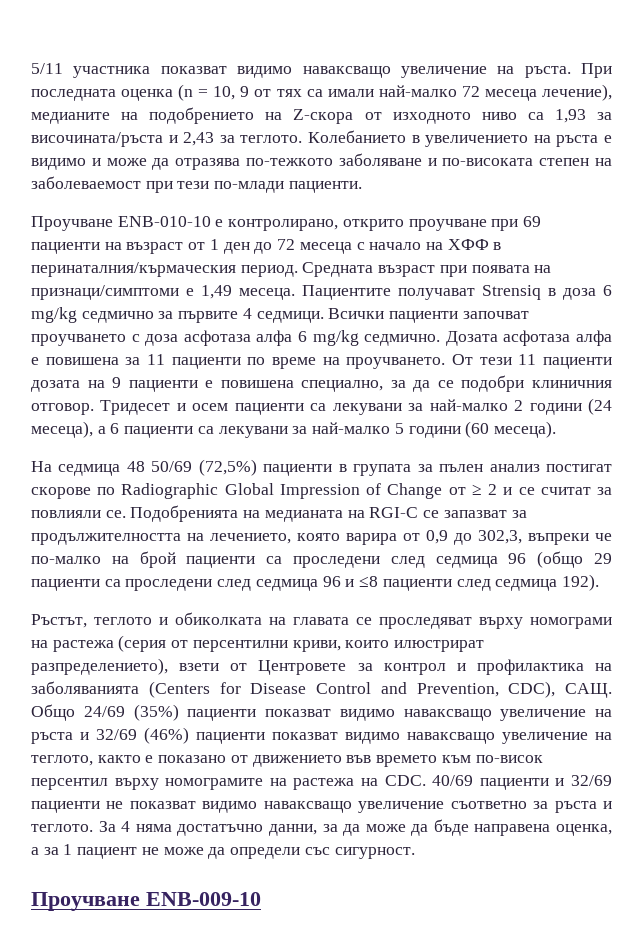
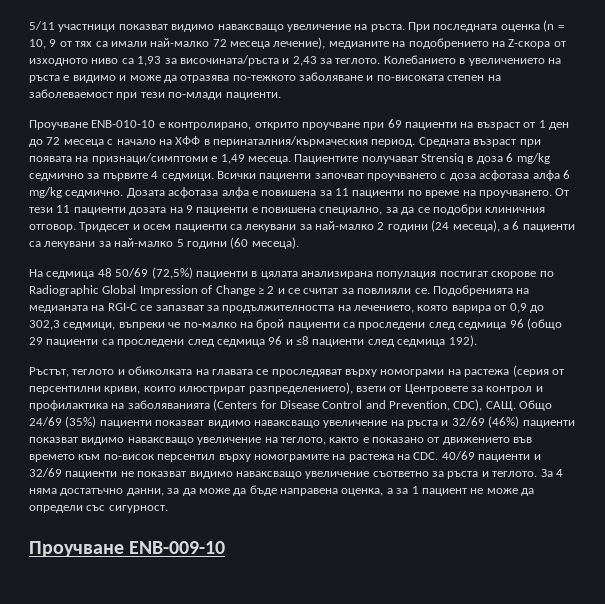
- 5/11 участника показват видимо наваксващо увеличение на ръста.
+ 5/11 участници показват видимо наваксващо увеличение на ръста.
- На седмица 48 50/69 (72,5%) пациенти в групата за пълен анализ постигат скорове по Radiographic Global Impression of Change от ≥ 2 и се считат за повлияли се.
+ На седмица 48 50/69 (72,5%) пациенти в цялата анализирана популация постигат скорове по Radiographic Global Impression of Change ≥ 2 и се считат за повлияли се.
- Подобренията на медианата на RGI-C се запазват за продължителността на лечението, която варира от 0,9 до 302,3, въпреки че по-малко на брой пациенти са проследени след седмица 96 (общо 29 пациенти са проследени след седмица 96 и ≤8 пациенти след седмица 192).
+ Подобренията на медианата на RGI-C се запазват за продължителността на лечението, която варира от 0,9 до 302,3 седмици, въпреки че по-малко на брой пациенти са проследени след седмица 96 (общо 29 пациенти са проследени след седмица 96 и ≤8 пациенти след седмица 192).

